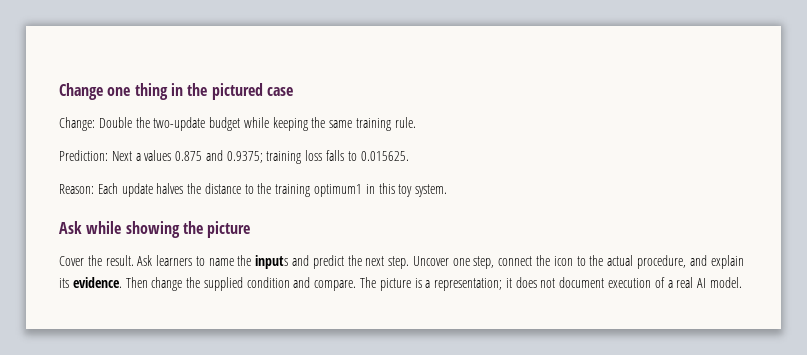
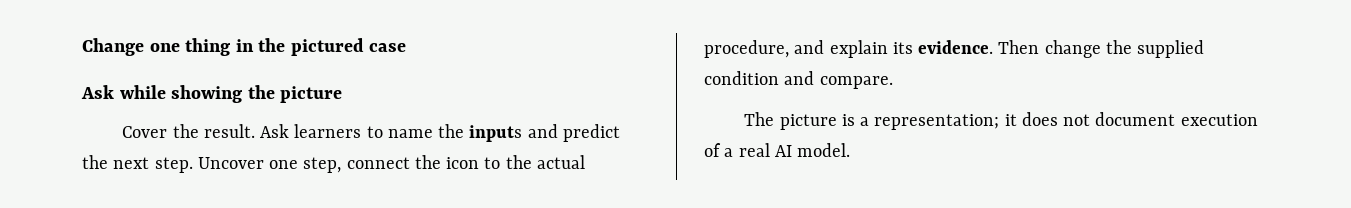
- Change: Double the two-update budget while keeping the same training rule.
- Prediction: Next a values 0.875 and 0.9375; training loss falls to 0.015625.
- Reason: Each update halves the distance to the training optimum1 in this toy system.
- Then change the supplied condition and compare. The picture is a representation; it does not document execution of a real AI model.
+ Then change the supplied condition and compare.
+ The picture is a representation; it does not document execution of a real AI model.

